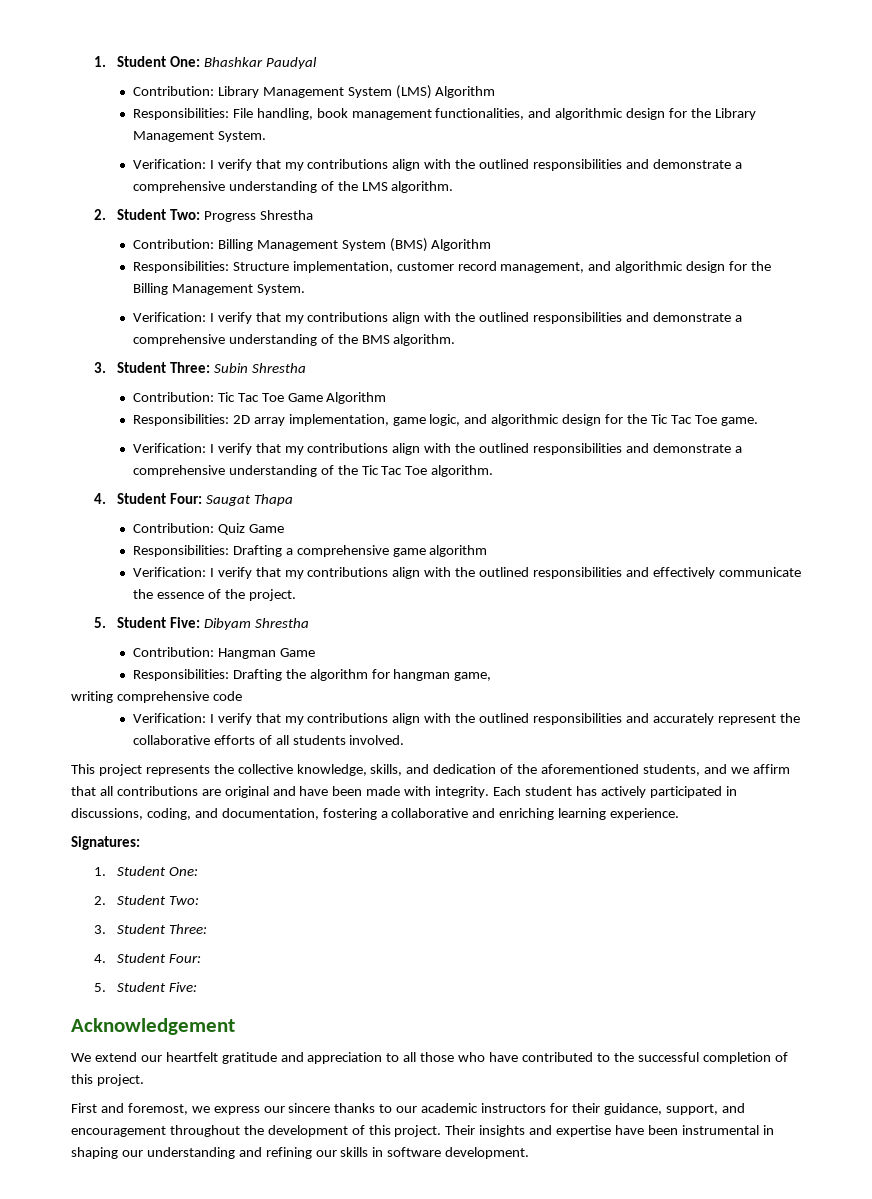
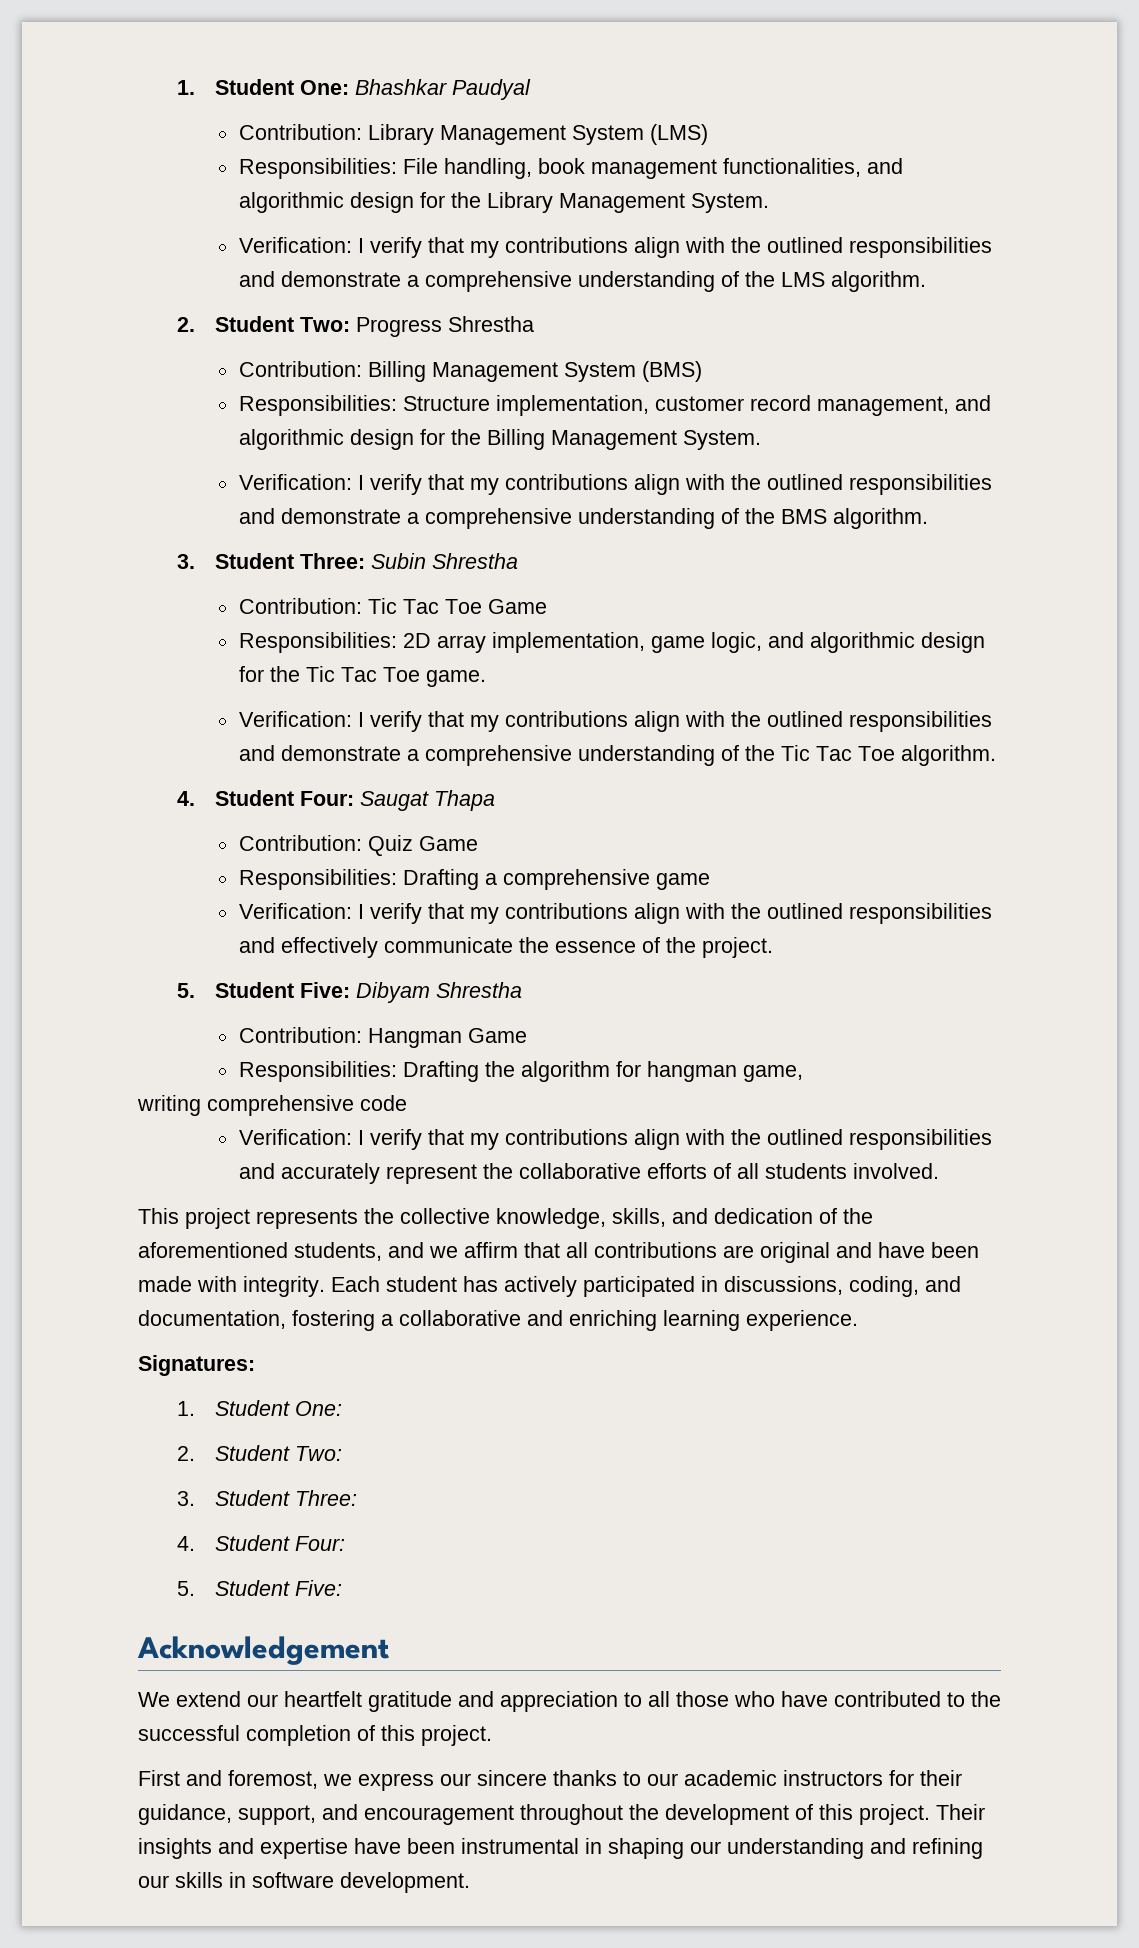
- Contribution: Library Management System (LMS) Algorithm
+ Contribution: Library Management System (LMS)
- Contribution: Billing Management System (BMS) Algorithm
+ Contribution: Billing Management System (BMS)
- Contribution: Tic Tac Toe Game Algorithm
+ Contribution: Tic Tac Toe Game
- Responsibilities: Drafting a comprehensive game algorithm
+ Responsibilities: Drafting a comprehensive game

